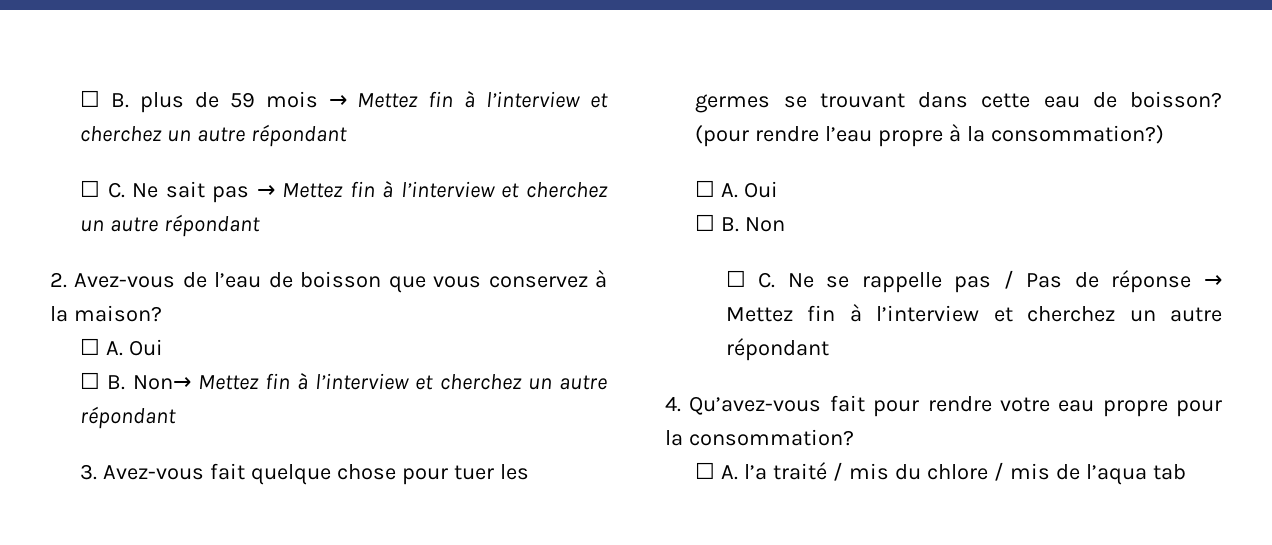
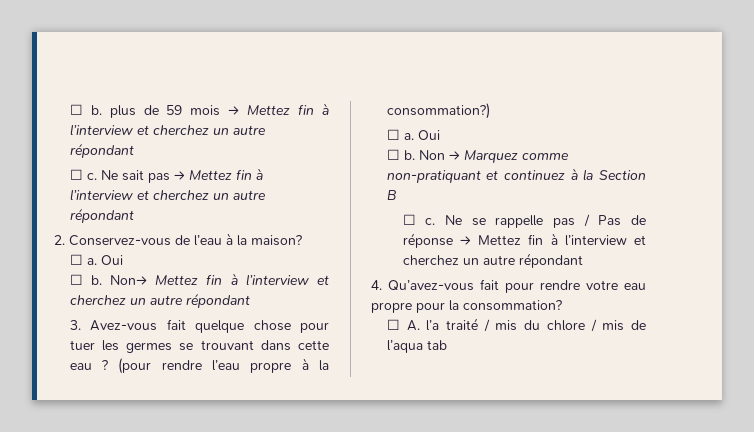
- ☐ B. plus de 59 mois → Mettez fin à l’interview et cherchez un autre répondant
+ ☐ b. plus de 59 mois → Mettez fin à l’interview et cherchez un autre répondant
- ☐ C. Ne sait pas → Mettez fin à l’interview et cherchez un autre répondant
+ ☐ c. Ne sait pas → Mettez fin à l’interview et cherchez un autre répondant
- 2. Avez-vous de l’eau de boisson que vous conservez à la maison?
- ☐ A. Oui
- ☐ B. Non→ Mettez fin à l’interview et cherchez un autre répondant
+ 2. Conservez-vous de l’eau à la maison?
+ ☐ a. Oui
+ ☐ b. Non→ Mettez fin à l’interview et cherchez un autre répondant
- 3. Avez-vous fait quelque chose pour tuer les germes se trouvant dans cette eau de boisson?
+ 3. Avez-vous fait quelque chose pour tuer les germes se trouvant dans cette eau ?
  (pour rendre l’eau propre à la consommation?)
- ☐ A. Oui
- ☐ B. Non
- ☐ C. Ne se rappelle pas / Pas de réponse → Mettez fin à l’interview et cherchez un autre répondant
+ ☐ a. Oui
+ ☐ b. Non → Marquez comme non-pratiquant et continuez à la Section B
+ ☐ c. Ne se rappelle pas / Pas de réponse → Mettez fin à l’interview et cherchez un autre répondant

